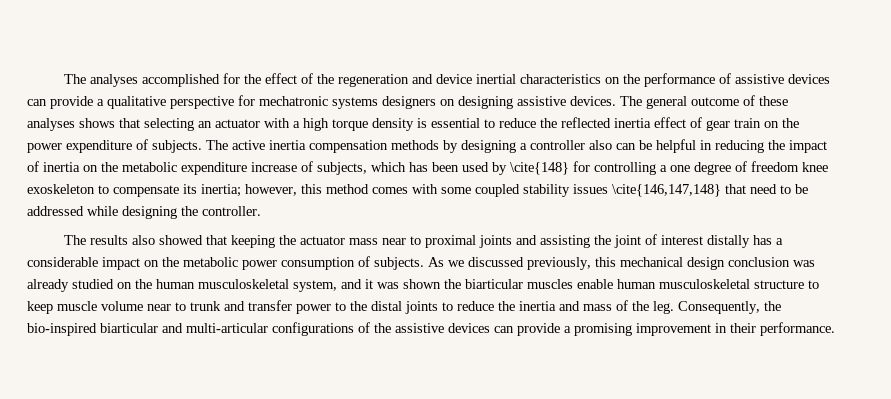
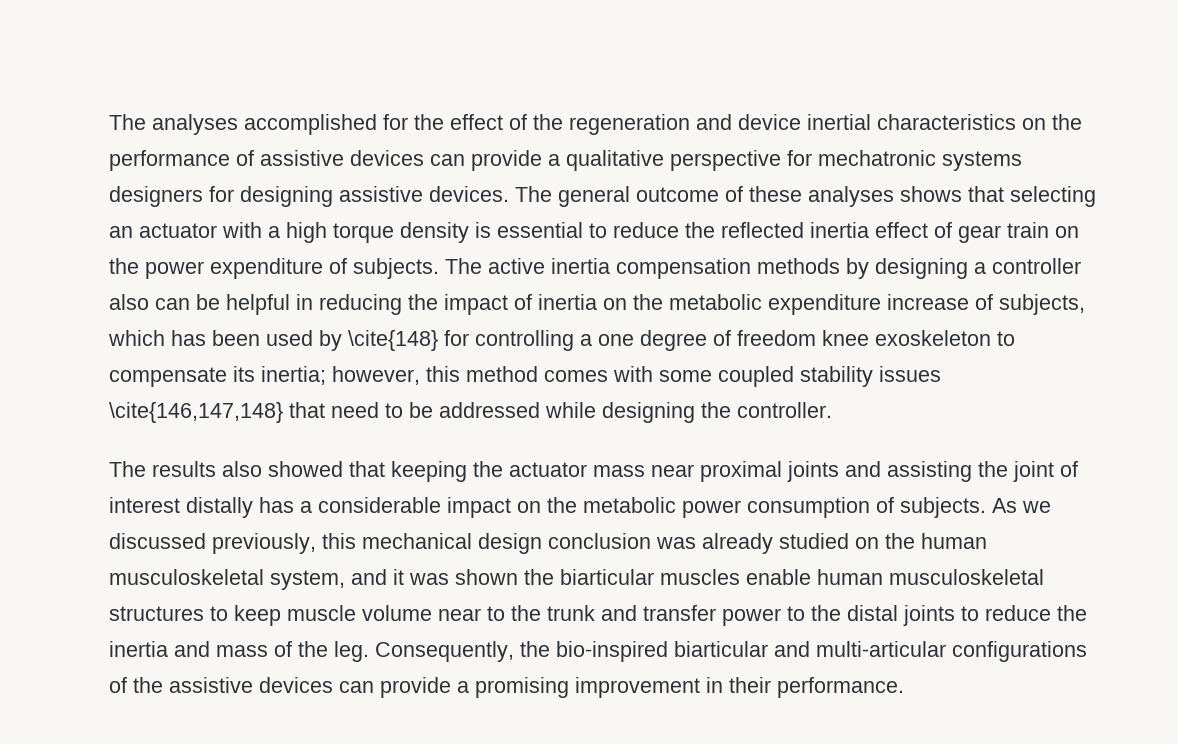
- The analyses accomplished for the effect of the regeneration and device inertial characteristics on the performance of assistive devices can provide a qualitative perspective for mechatronic systems designers on designing assistive devices.
+ The analyses accomplished for the effect of the regeneration and device inertial characteristics on the performance of assistive devices can provide a qualitative perspective for mechatronic systems designers for designing assistive devices.
- The results also showed that keeping the actuator mass near to proximal joints and assisting the joint of interest distally has a considerable impact on the metabolic power consumption of subjects.
+ The results also showed that keeping the actuator mass near proximal joints and assisting the joint of interest distally has a considerable impact on the metabolic power consumption of subjects.
- As we discussed previously, this mechanical design conclusion was already studied on the human musculoskeletal system, and it was shown the biarticular muscles enable human musculoskeletal structure to keep muscle volume near to trunk and transfer power to the distal joints to reduce the inertia and mass of the leg.
+ As we discussed previously, this mechanical design conclusion was already studied on the human musculoskeletal system, and it was shown the biarticular muscles enable human musculoskeletal structures to keep muscle volume near to the trunk and transfer power to the distal joints to reduce the inertia and mass of the leg.

